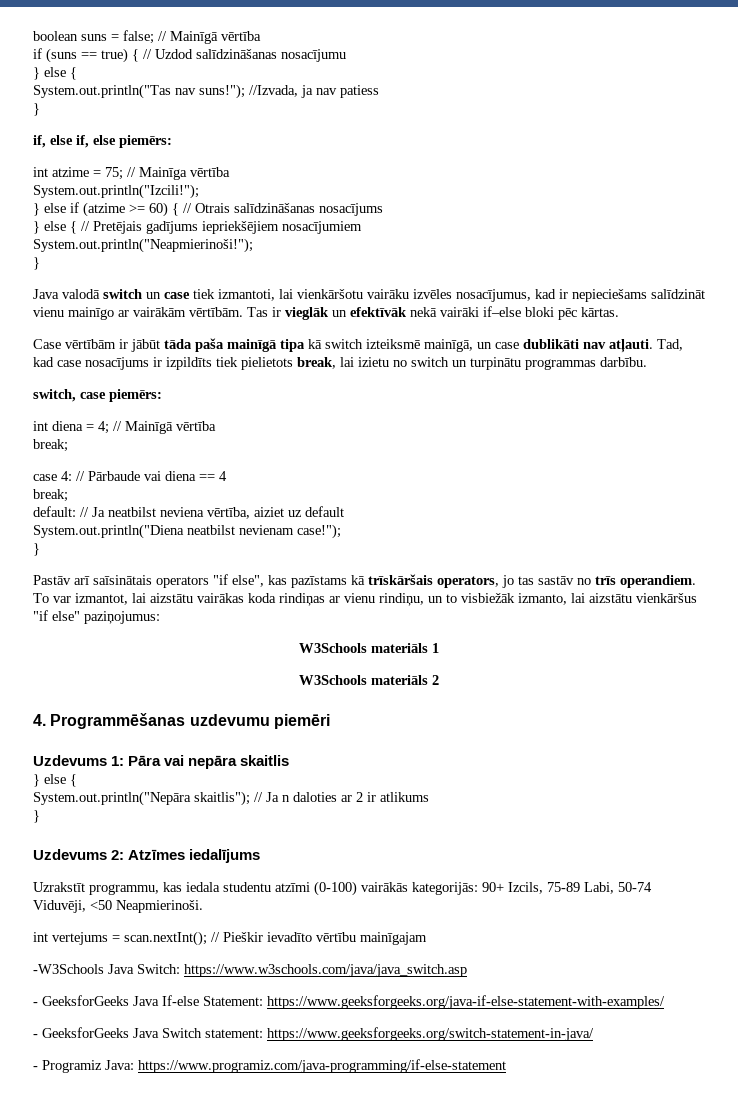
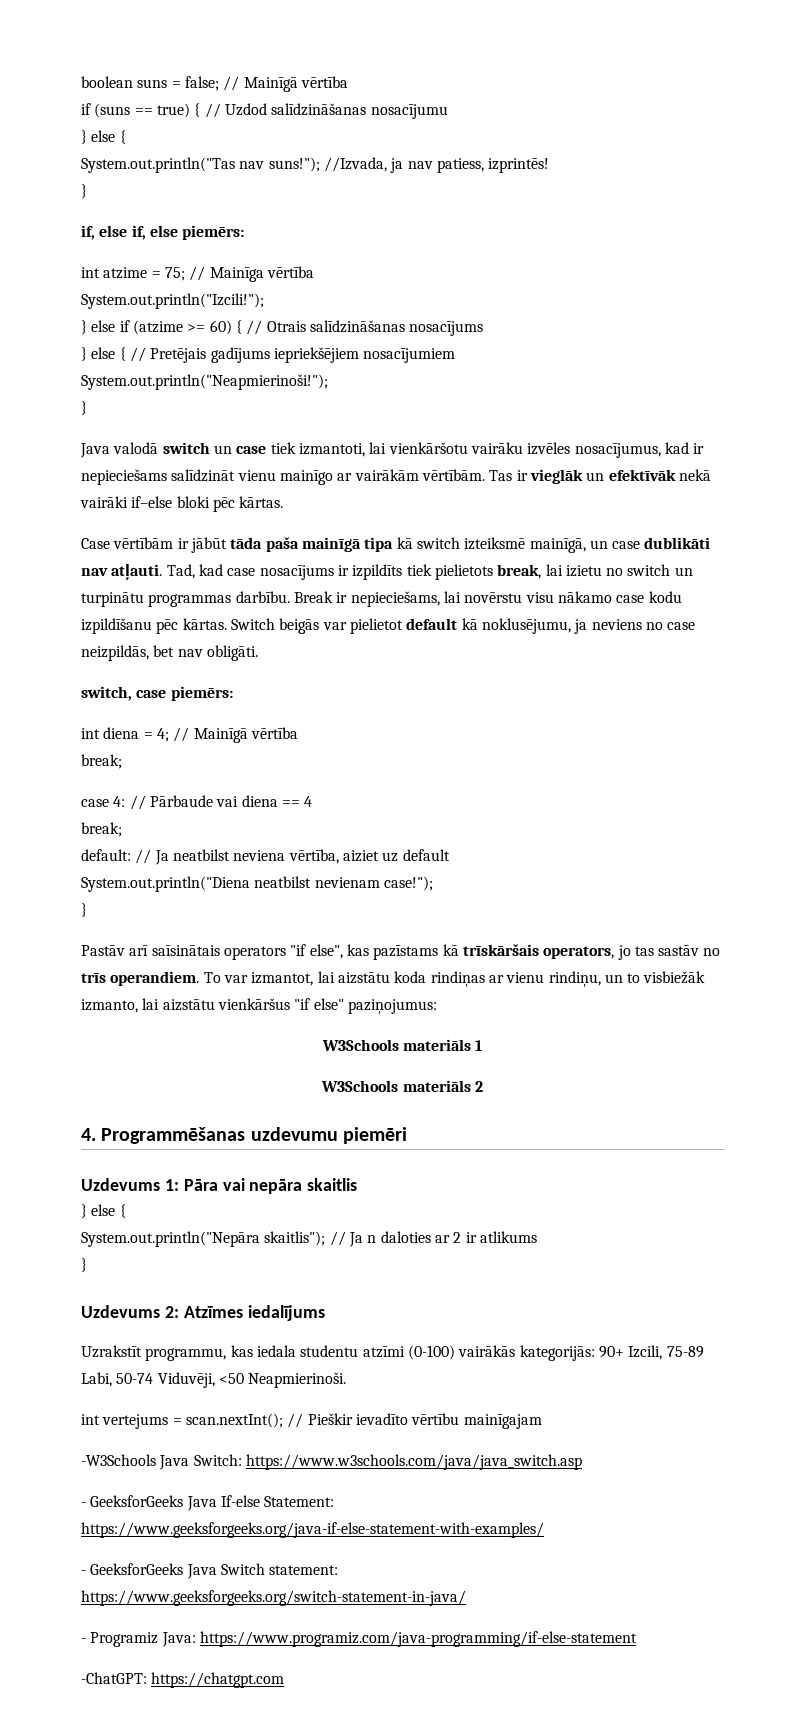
- System.out.println("Tas nav suns!"); //Izvada, ja nav patiess
+ System.out.println("Tas nav suns!"); //Izvada, ja nav patiess, izprintēs!
+ Break ir nepieciešams, lai novērstu visu nākamo case kodu izpildīšanu pēc kārtas. Switch beigās var pielietot default kā noklusējumu, ja neviens no case neizpildās, bet nav obligāti.
- To var izmantot, lai aizstātu vairākas koda rindiņas ar vienu rindiņu, un to visbiežāk izmanto, lai aizstātu vienkāršus "if else" paziņojumus:
+ To var izmantot, lai aizstātu koda rindiņas ar vienu rindiņu, un to visbiežāk izmanto, lai aizstātu vienkāršus "if else" paziņojumus:
- Uzrakstīt programmu, kas iedala studentu atzīmi (0-100) vairākās kategorijās: 90+ Izcils, 75-89 Labi, 50-74 Viduvēji, <50 Neapmierinoši.
+ Uzrakstīt programmu, kas iedala studentu atzīmi (0-100) vairākās kategorijās: 90+ Izcili, 75-89 Labi, 50-74 Viduvēji, <50 Neapmierinoši.
+ -ChatGPT: https://chatgpt.com

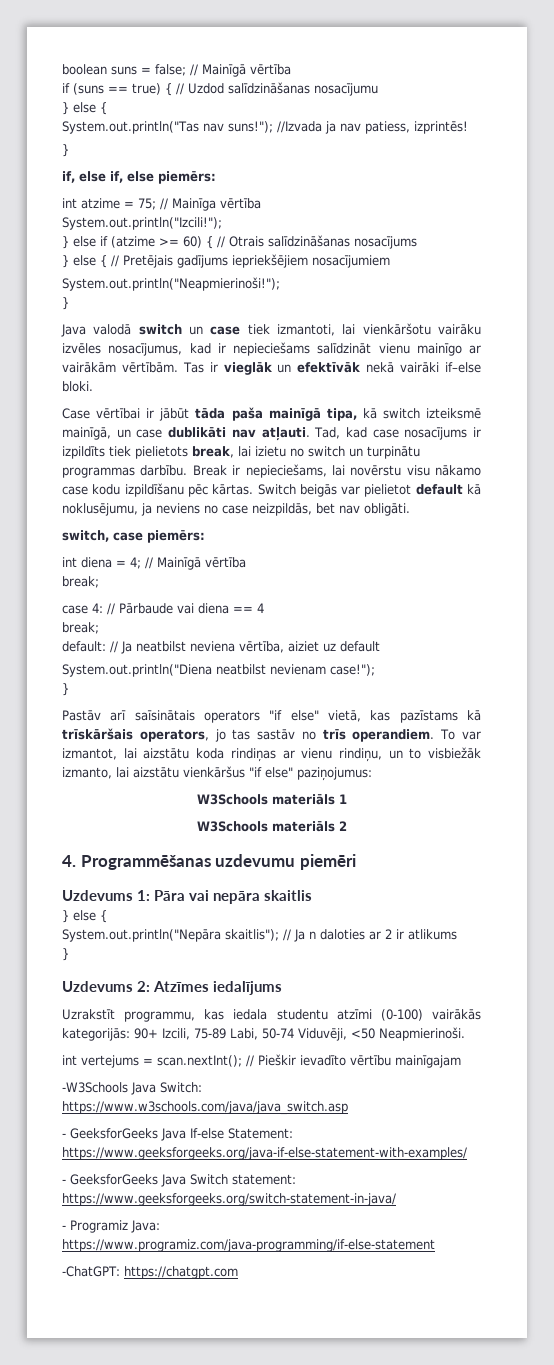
- System.out.println("Tas nav suns!"); //Izvada, ja nav patiess, izprintēs!
+ System.out.println("Tas nav suns!"); //Izvada ja nav patiess, izprintēs!
- Tas ir vieglāk un efektīvāk nekā vairāki if–else bloki pēc kārtas.
+ Tas ir vieglāk un efektīvāk nekā vairāki if–else bloki.
- Case vērtībām ir jābūt tāda paša mainīgā tipa kā switch izteiksmē mainīgā, un case dublikāti nav atļauti.
+ Case vērtībai ir jābūt tāda paša mainīgā tipa, kā switch izteiksmē mainīgā, un case dublikāti nav atļauti.
- Pastāv arī saīsinātais operators "if else", kas pazīstams kā trīskāršais operators, jo tas sastāv no trīs operandiem.
+ Pastāv arī saīsinātais operators "if else" vietā, kas pazīstams kā trīskāršais operators, jo tas sastāv no trīs operandiem.

